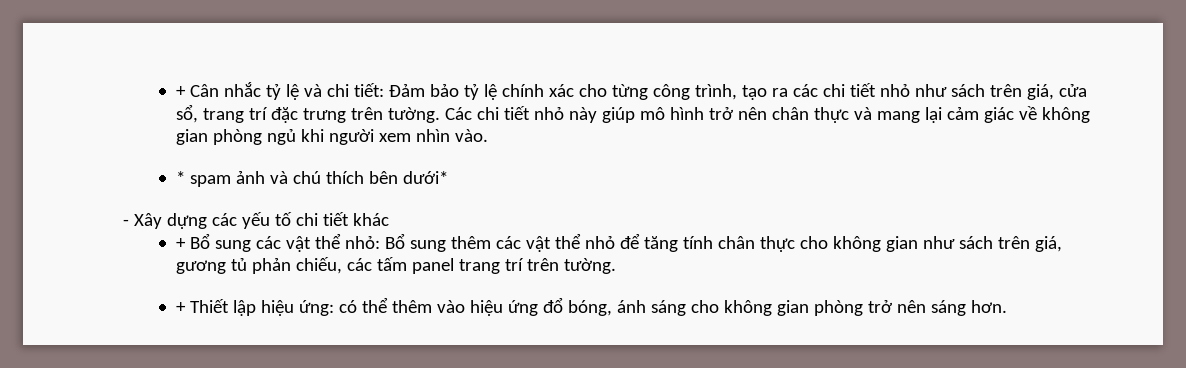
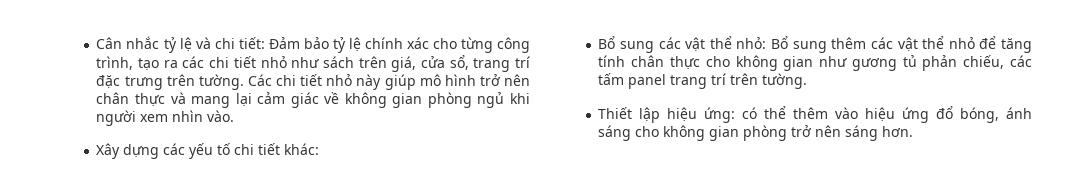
- + Cân nhắc tỷ lệ và chi tiết: Đảm bảo tỷ lệ chính xác cho từng công trình, tạo ra các chi tiết nhỏ như sách trên giá, cửa sổ, trang trí đặc trưng trên tường.
+ Cân nhắc tỷ lệ và chi tiết: Đảm bảo tỷ lệ chính xác cho từng công trình, tạo ra các chi tiết nhỏ như sách trên giá, cửa sổ, trang trí đặc trưng trên tường.
- * spam ảnh và chú thích bên dưới*
- - Xây dựng các yếu tố chi tiết khác
- + Bổ sung các vật thể nhỏ: Bổ sung thêm các vật thể nhỏ để tăng tính chân thực cho không gian như sách trên giá, gương tủ phản chiếu, các tấm panel trang trí trên tường.
+ Xây dựng các yếu tố chi tiết khác:
+ Bổ sung các vật thể nhỏ: Bổ sung thêm các vật thể nhỏ để tăng tính chân thực cho không gian như gương tủ phản chiếu, các tấm panel trang trí trên tường.
- + Thiết lập hiệu ứng: có thể thêm vào hiệu ứng đổ bóng, ánh sáng cho không gian phòng trở nên sáng hơn.
+ Thiết lập hiệu ứng: có thể thêm vào hiệu ứng đổ bóng, ánh sáng cho không gian phòng trở nên sáng hơn.

